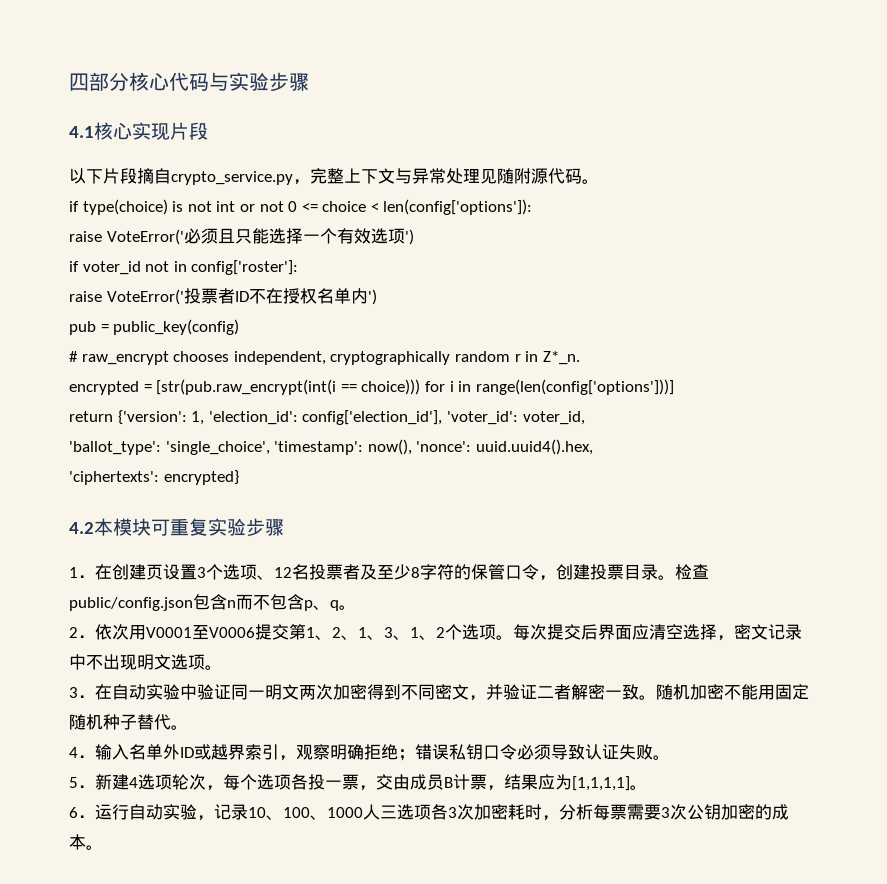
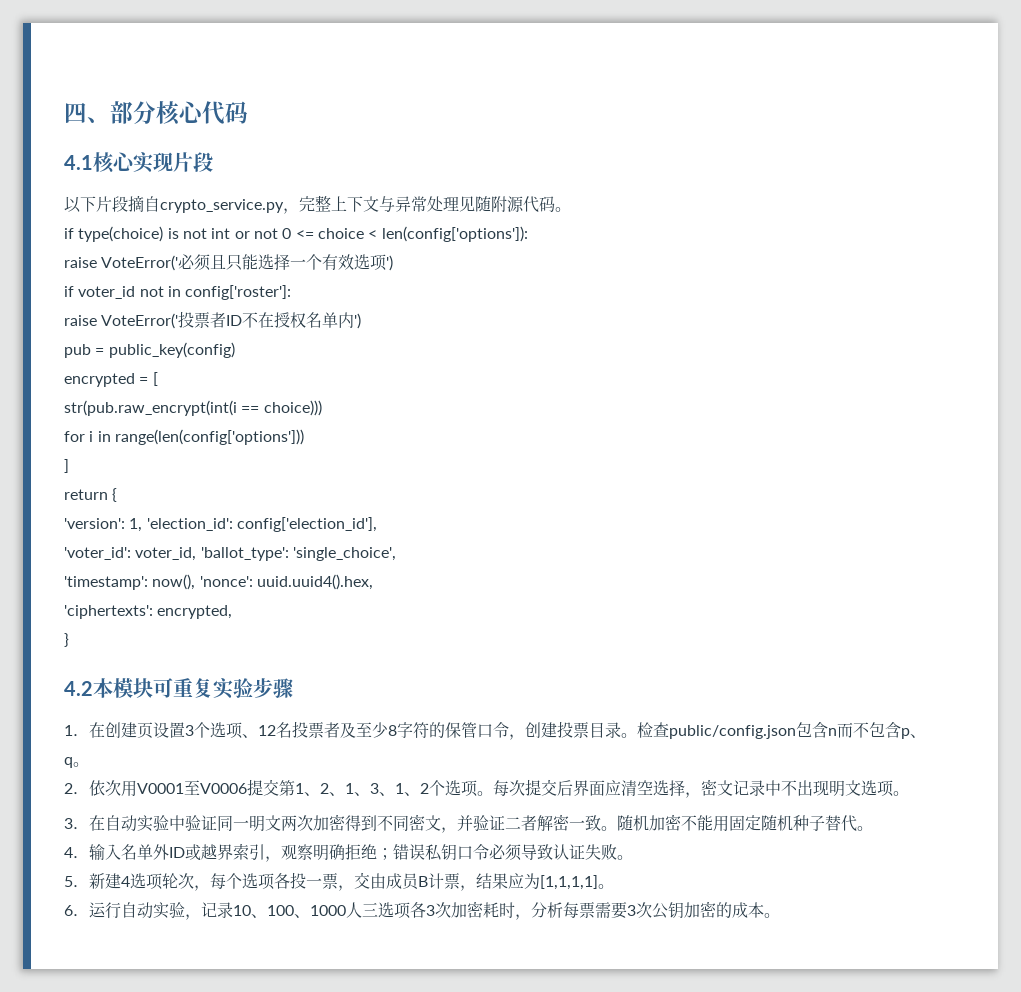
- 四部分核心代码与实验步骤
+ 四、部分核心代码
- # raw_encrypt chooses independent, cryptographically random r in Z*_n.
- encrypted = [str(pub.raw_encrypt(int(i == choice))) for i in range(len(config['options']))]
+ encrypted = [
+ str(pub.raw_encrypt(int(i == choice)))
+ for i in range(len(config['options']))
+ ]
- return {'version': 1, 'election_id': config['election_id'], 'voter_id': voter_id,
- 'ballot_type': 'single_choice', 'timestamp': now(), 'nonce': uuid.uuid4().hex,
+ return {
+ 'version': 1, 'election_id': config['election_id'],
+ 'voter_id': voter_id, 'ballot_type': 'single_choice',
+ 'timestamp': now(), 'nonce': uuid.uuid4().hex,
- 'ciphertexts': encrypted}
+ 'ciphertexts': encrypted,
+ }

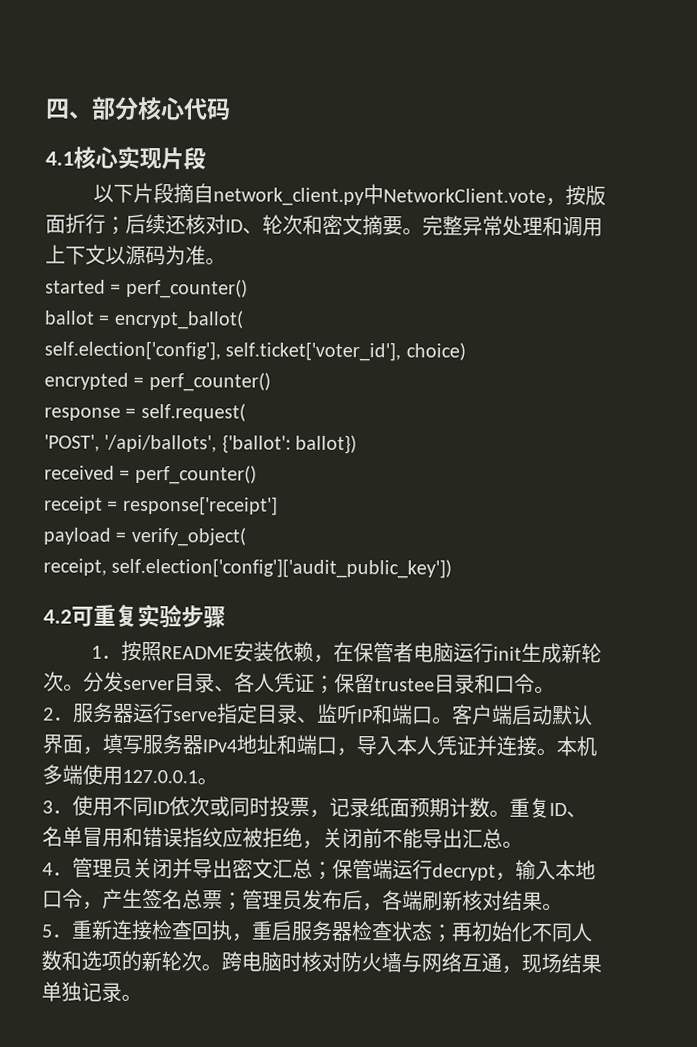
- 以下片段摘自crypto_service.py，完整上下文与异常处理见随附源代码。
- if type(choice) is not int or not 0 <= choice < len(config['options']):
- raise VoteError('必须且只能选择一个有效选项')
- if voter_id not in config['roster']:
- raise VoteError('投票者ID不在授权名单内')
- pub = public_key(config)
- encrypted = [
- str(pub.raw_encrypt(int(i == choice)))
- for i in range(len(config['options']))
- ]
- return {
- 'version': 1, 'election_id': config['election_id'],
- 'voter_id': voter_id, 'ballot_type': 'single_choice',
- 'timestamp': now(), 'nonce': uuid.uuid4().hex,
- 'ciphertexts': encrypted,
- }
+ 以下片段摘自network_client.py中NetworkClient.vote，按版面折行；后续还核对ID、轮次和密文摘要。完整异常处理和调用上下文以源码为准。
+ started = perf_counter()
+ ballot = encrypt_ballot(
+ self.election['config'], self.ticket['voter_id'], choice)
+ encrypted = perf_counter()
+ response = self.request(
+ 'POST', '/api/ballots', {'ballot': ballot})
+ received = perf_counter()
+ receipt = response['receipt']
+ payload = verify_object(
+ receipt, self.election['config']['audit_public_key'])
- 4.2本模块可重复实验步骤
+ 4.2可重复实验步骤
- 1．在创建页设置3个选项、12名投票者及至少8字符的保管口令，创建投票目录。检查public/config.json包含n而不包含p、q。
- 2．依次用V0001至V0006提交第1、2、1、3、1、2个选项。每次提交后界面应清空选择，密文记录中不出现明文选项。
- 3．在自动实验中验证同一明文两次加密得到不同密文，并验证二者解密一致。随机加密不能用固定随机种子替代。
- 4．输入名单外ID或越界索引，观察明确拒绝；错误私钥口令必须导致认证失败。
- 5．新建4选项轮次，每个选项各投一票，交由成员B计票，结果应为[1,1,1,1]。
- 6．运行自动实验，记录10、100、1000人三选项各3次加密耗时，分析每票需要3次公钥加密的成本。
+ 1．按照README安装依赖，在保管者电脑运行init生成新轮次。分发server目录、各人凭证；保留trustee目录和口令。
+ 2．服务器运行serve指定目录、监听IP和端口。客户端启动默认界面，填写服务器IPv4地址和端口，导入本人凭证并连接。本机多端使用127.0.0.1。
+ 3．使用不同ID依次或同时投票，记录纸面预期计数。重复ID、名单冒用和错误指纹应被拒绝，关闭前不能导出汇总。
+ 4．管理员关闭并导出密文汇总；保管端运行decrypt，输入本地口令，产生签名总票；管理员发布后，各端刷新核对结果。
+ 5．重新连接检查回执，重启服务器检查状态；再初始化不同人数和选项的新轮次。跨电脑时核对防火墙与网络互通，现场结果单独记录。

